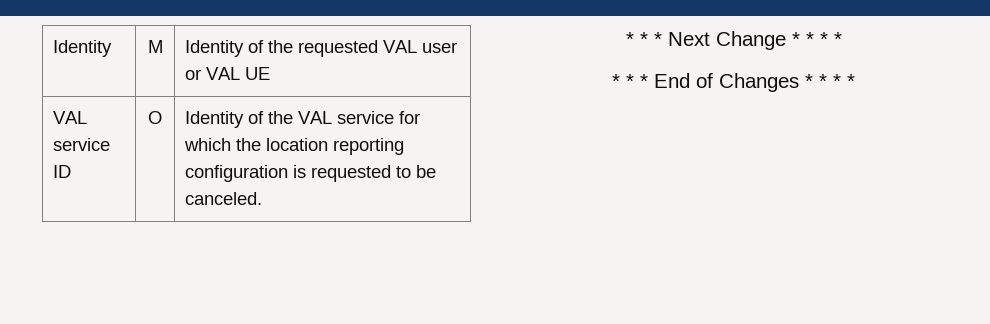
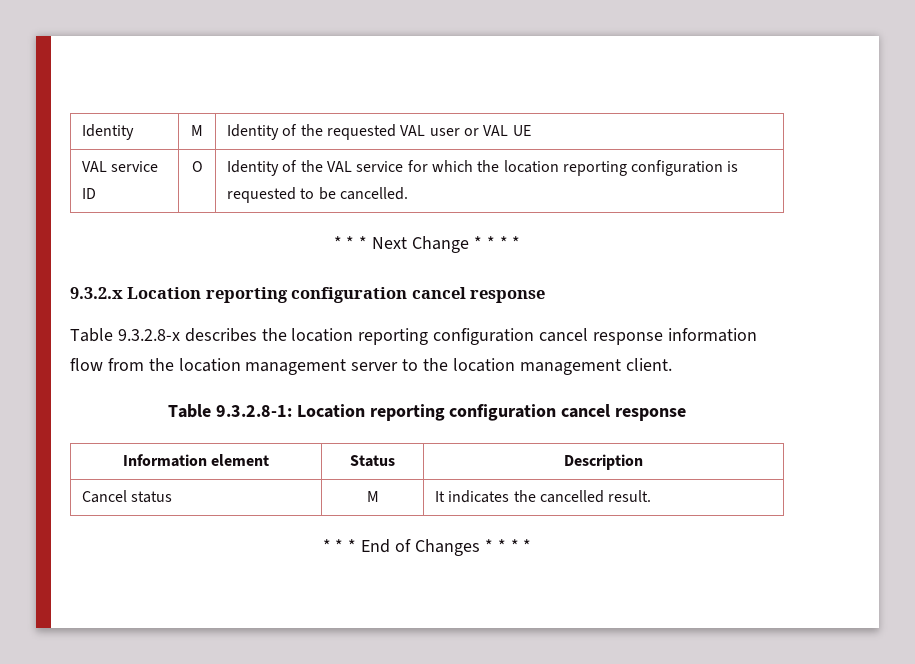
- VAL service ID | O | Identity of the VAL service for which the location reporting configuration is requested to be canceled.
+ VAL service ID | O | Identity of the VAL service for which the location reporting configuration is requested to be cancelled.
+ 9.3.2.x Location reporting configuration cancel response
+ Table 9.3.2.8-x describes the location reporting configuration cancel response information flow from the location management server to the location management client.
+ Table 9.3.2.8-1: Location reporting configuration cancel response
+ Information element | Status | Description
+ Cancel status | M | It indicates the cancelled result.

